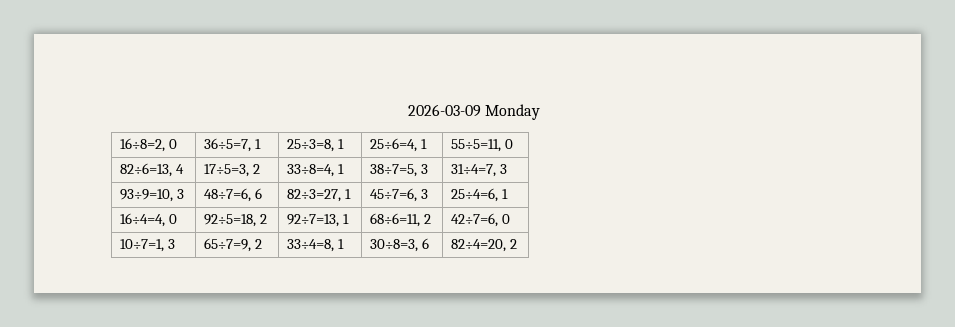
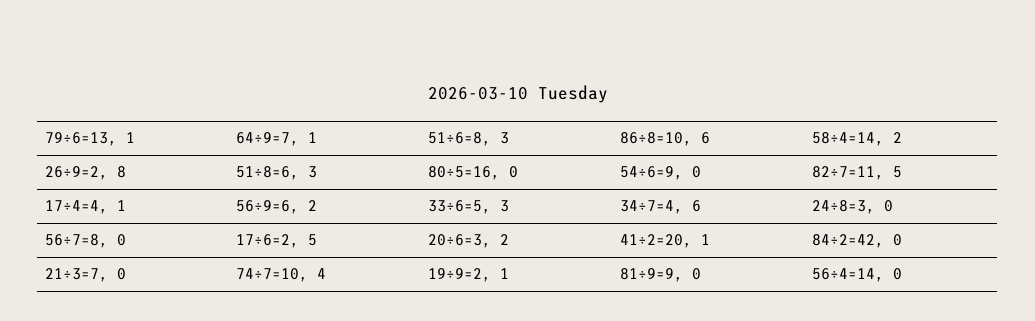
- 2026-03-09 Monday
- 16÷8=2, 0 | 36÷5=7, 1 | 25÷3=8, 1 | 25÷6=4, 1 | 55÷5=11, 0
- 82÷6=13, 4 | 17÷5=3, 2 | 33÷8=4, 1 | 38÷7=5, 3 | 31÷4=7, 3
- 93÷9=10, 3 | 48÷7=6, 6 | 82÷3=27, 1 | 45÷7=6, 3 | 25÷4=6, 1
- 16÷4=4, 0 | 92÷5=18, 2 | 92÷7=13, 1 | 68÷6=11, 2 | 42÷7=6, 0
- 10÷7=1, 3 | 65÷7=9, 2 | 33÷4=8, 1 | 30÷8=3, 6 | 82÷4=20, 2
+ 2026-03-10 Tuesday
+ 79÷6=13, 1 | 64÷9=7, 1 | 51÷6=8, 3 | 86÷8=10, 6 | 58÷4=14, 2
+ 26÷9=2, 8 | 51÷8=6, 3 | 80÷5=16, 0 | 54÷6=9, 0 | 82÷7=11, 5
+ 17÷4=4, 1 | 56÷9=6, 2 | 33÷6=5, 3 | 34÷7=4, 6 | 24÷8=3, 0
+ 56÷7=8, 0 | 17÷6=2, 5 | 20÷6=3, 2 | 41÷2=20, 1 | 84÷2=42, 0
+ 21÷3=7, 0 | 74÷7=10, 4 | 19÷9=2, 1 | 81÷9=9, 0 | 56÷4=14, 0

